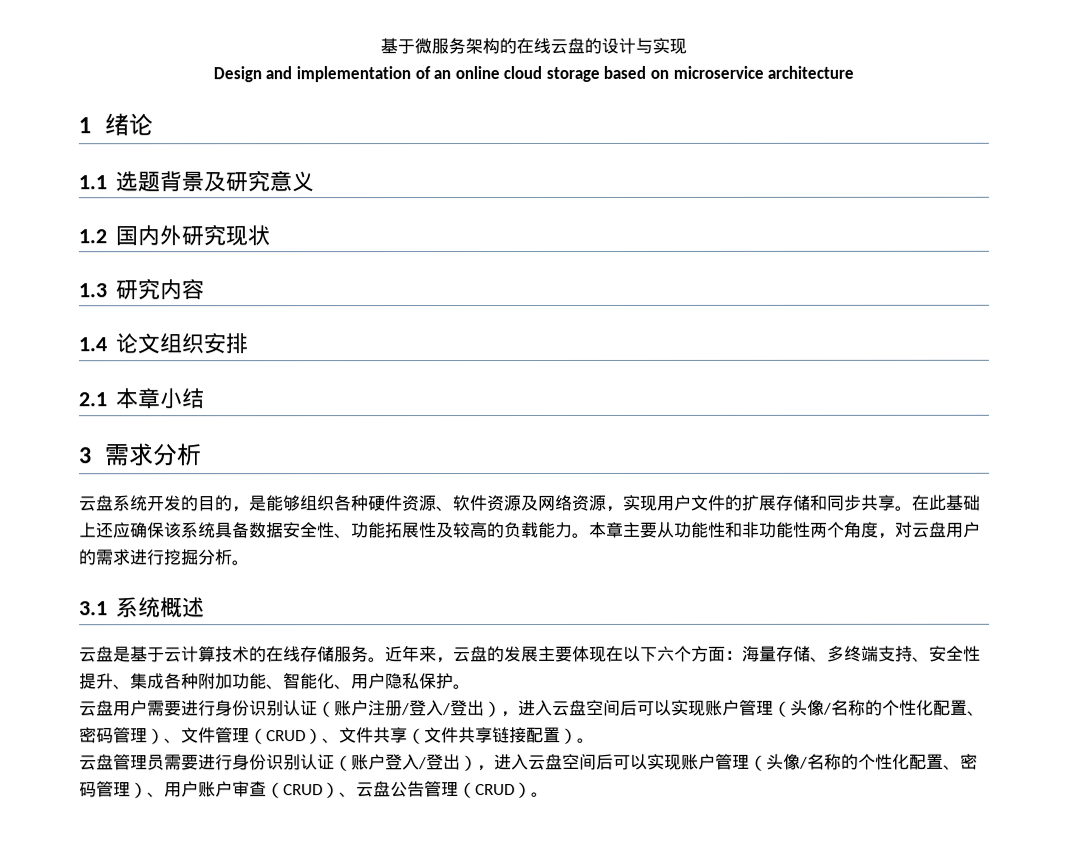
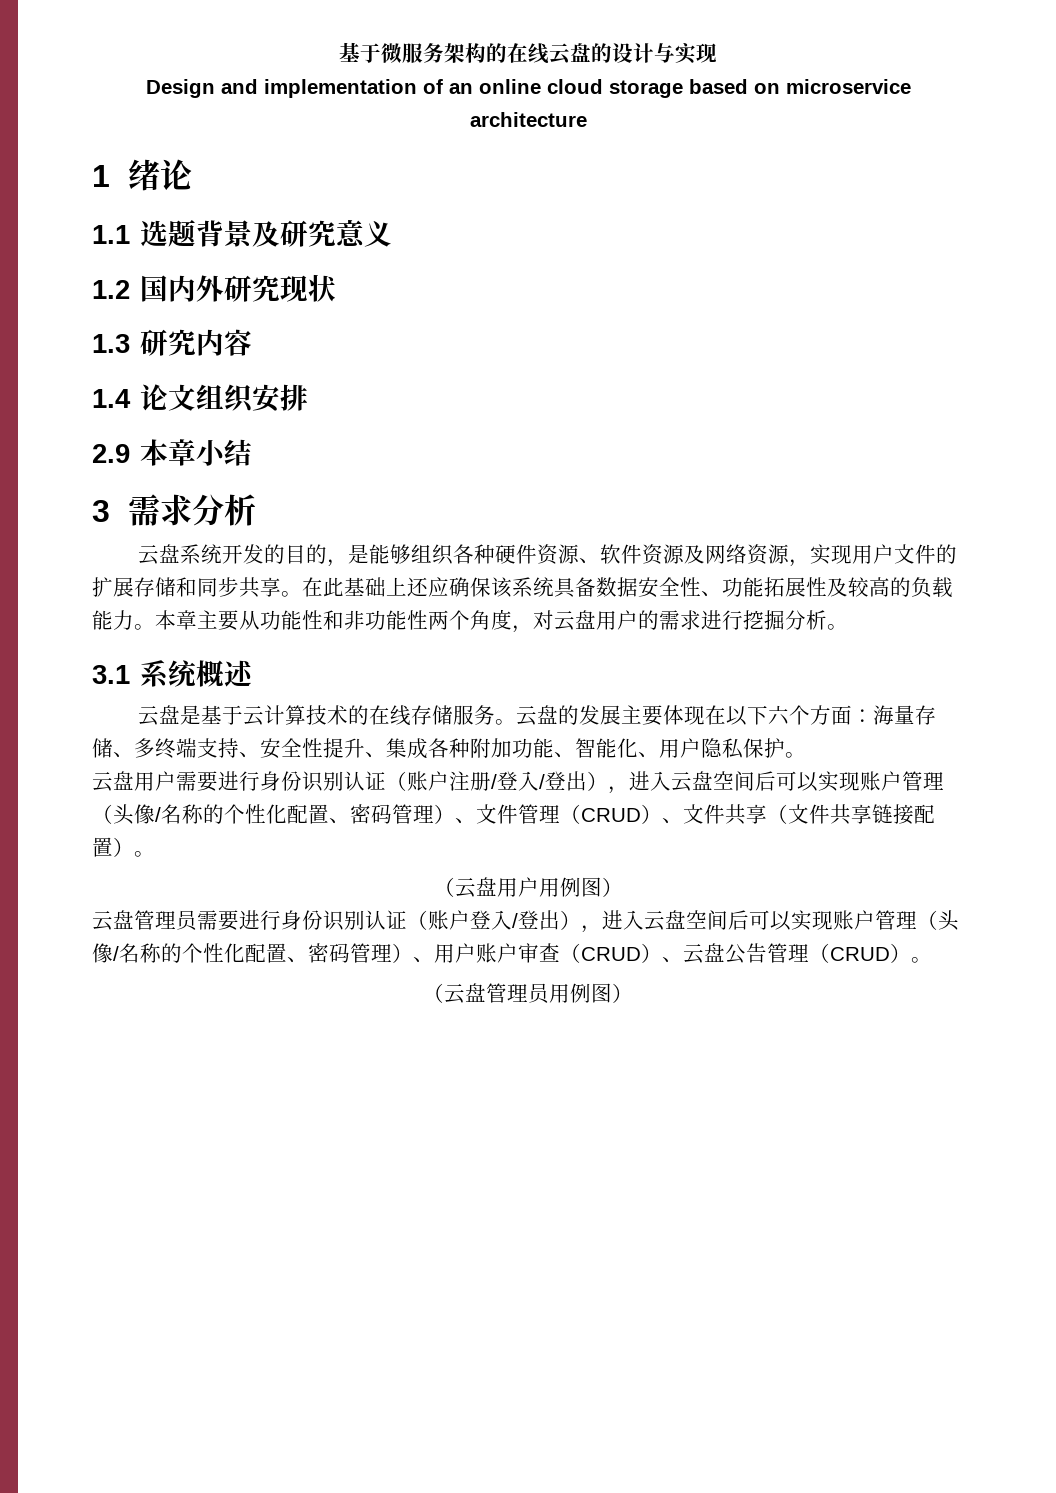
- 2.1本章小结
+ 2.9本章小结
- 近年来，云盘的发展主要体现在以下六个方面：海量存储、多终端支持、安全性提升、集成各种附加功能、智能化、用户隐私保护。
+ 云盘的发展主要体现在以下六个方面：海量存储、多终端支持、安全性提升、集成各种附加功能、智能化、用户隐私保护。
+ （云盘用户用例图）
+ （云盘管理员用例图）

